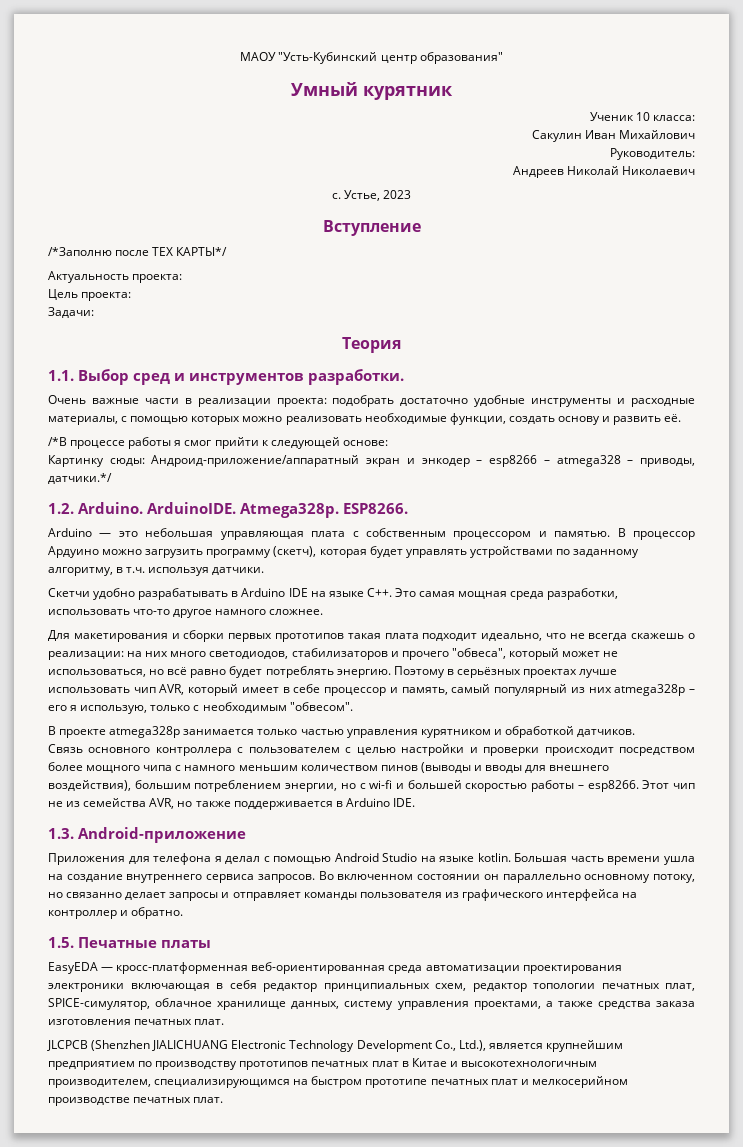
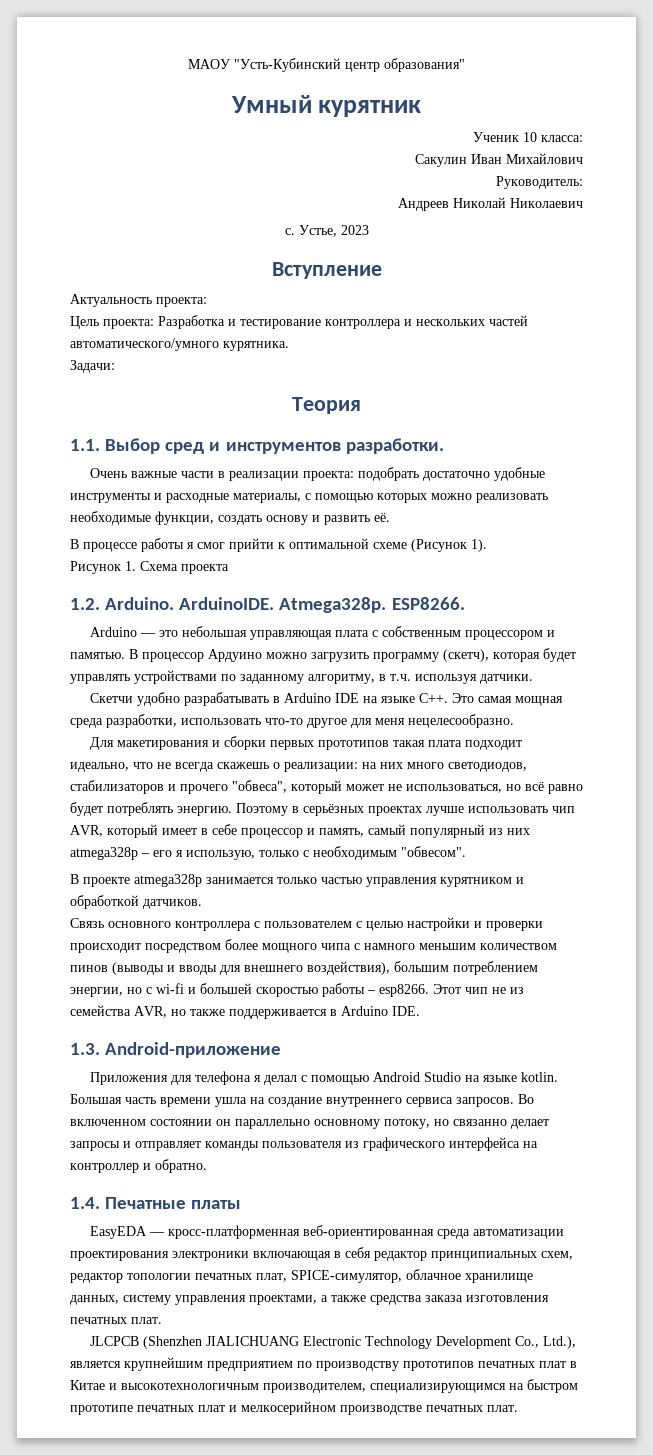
- /*Заполню после ТЕХ КАРТЫ*/
- Цель проекта:
+ Цель проекта: Разработка и тестирование контроллера и нескольких частей автоматического/умного курятника.
- /*В процессе работы я смог прийти к следующей основе:
- Картинку сюды: Андроид-приложение/аппаратный экран и энкодер – esp8266 – atmega328 – приводы, датчики.*/
+ В процессе работы я смог прийти к оптимальной схеме (Рисунок 1).
+ Рисунок 1. Схема проекта
- Скетчи удобно разрабатывать в Arduino IDE на языке C++. Это самая мощная среда разработки, использовать что-то другое намного сложнее.
+ Скетчи удобно разрабатывать в Arduino IDE на языке C++. Это самая мощная среда разработки, использовать что-то другое для меня нецелесообразно.
- 1.5. Печатные платы
+ 1.4. Печатные платы

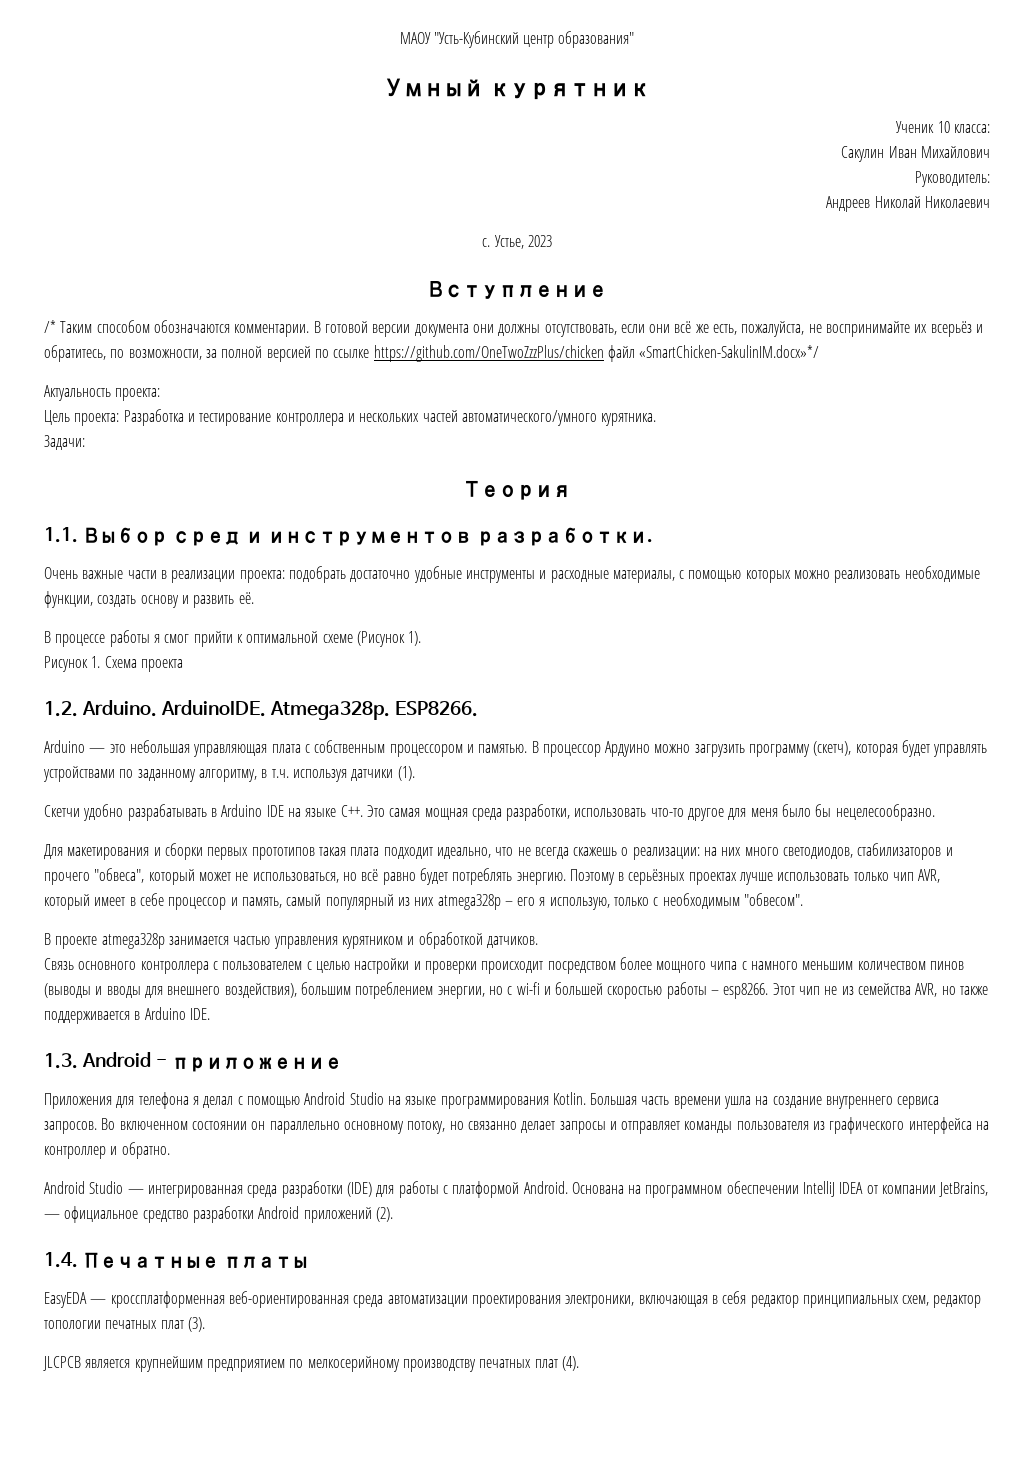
+ /* Таким способом обозначаются комментарии. В готовой версии документа они должны отсутствовать, если они всё же есть, пожалуйста, не воспринимайте их всерьёз и обратитесь, по возможности, за полной версией по ссылке https://github.com/OneTwoZzzPlus/chicken файл «SmartChicken-SakulinIM.docx»*/
- В процессор Ардуино можно загрузить программу (скетч), которая будет управлять устройствами по заданному алгоритму, в т.ч. используя датчики.
+ В процессор Ардуино можно загрузить программу (скетч), которая будет управлять устройствами по заданному алгоритму, в т.ч. используя датчики (1).
- Скетчи удобно разрабатывать в Arduino IDE на языке C++. Это самая мощная среда разработки, использовать что-то другое для меня нецелесообразно.
+ Скетчи удобно разрабатывать в Arduino IDE на языке C++. Это самая мощная среда разработки, использовать что-то другое для меня было бы нецелесообразно.
- Поэтому в серьёзных проектах лучше использовать чип AVR, который имеет в себе процессор и память, самый популярный из них atmega328p – его я использую, только с необходимым "обвесом".
+ Поэтому в серьёзных проектах лучше использовать только чип AVR, который имеет в себе процессор и память, самый популярный из них atmega328p – его я использую, только с необходимым "обвесом".
- В проекте atmega328p занимается только частью управления курятником и обработкой датчиков.
+ В проекте atmega328p занимается частью управления курятником и обработкой датчиков.
- 1.3. Android-приложение
+ 1.3. Android - приложение
- Приложения для телефона я делал с помощью Android Studio на языке kotlin.
+ Приложения для телефона я делал с помощью Android Studio на языке программирования Kotlin.
+ Android Studio — интегрированная среда разработки (IDE) для работы с платформой Android. Основана на программном обеспечении IntelliJ IDEA от компании JetBrains, — официальное средство разработки Android приложений (2).
- EasyEDA — кросс-платформенная веб-ориентированная среда автоматизации проектирования электроники включающая в себя редактор принципиальных схем, редактор топологии печатных плат, SPICE-симулятор, облачное хранилище данных, систему управления проектами, а также средства заказа изготовления печатных плат.
- JLCPCB (Shenzhen JIALICHUANG Electronic Technology Development Co., Ltd.), является крупнейшим предприятием по производству прототипов печатных плат в Китае и высокотехнологичным производителем, специализирующимся на быстром прототипе печатных плат и мелкосерийном производстве печатных плат.
+ EasyEDA — кроссплатформенная веб-ориентированная среда автоматизации проектирования электроники, включающая в себя редактор принципиальных схем, редактор топологии печатных плат (3).
+ JLCPCB является крупнейшим предприятием по мелкосерийному производству печатных плат (4).

